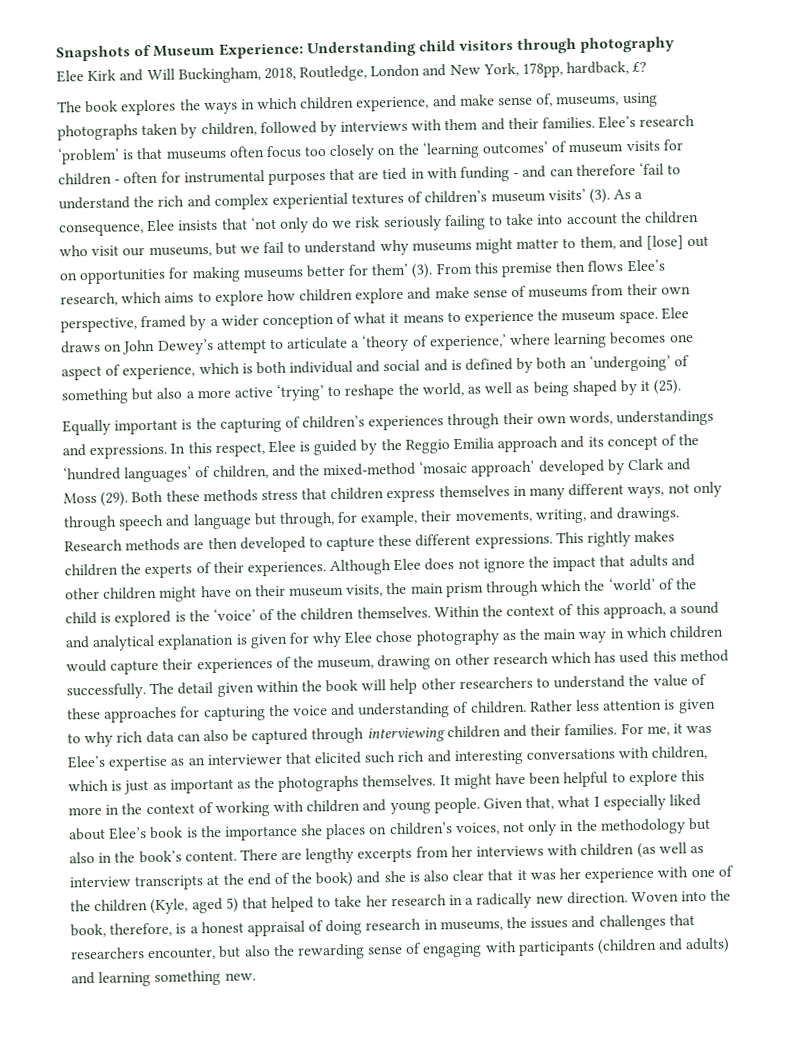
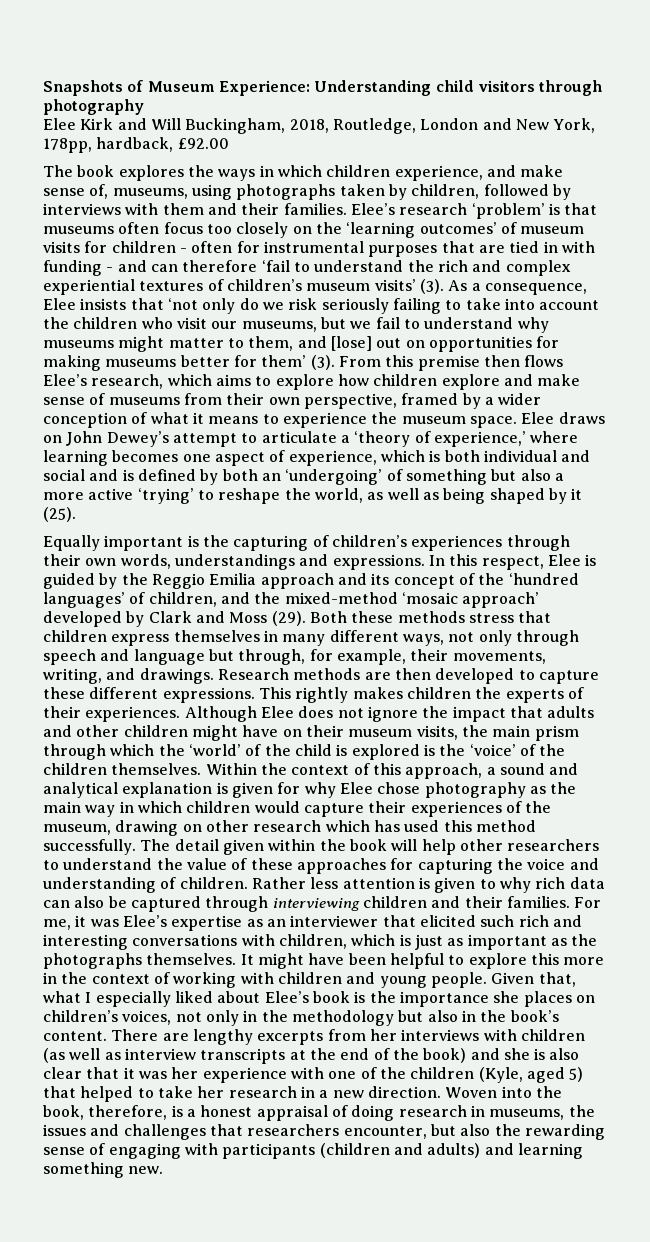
- Elee Kirk and Will Buckingham, 2018, Routledge, London and New York, 178pp, hardback, £?
+ Elee Kirk and Will Buckingham, 2018, Routledge, London and New York, 178pp, hardback, £92.00
- There are lengthy excerpts from her interviews with children (as well as interview transcripts at the end of the book) and she is also clear that it was her experience with one of the children (Kyle, aged 5) that helped to take her research in a radically new direction.
+ There are lengthy excerpts from her interviews with children (as well as interview transcripts at the end of the book) and she is also clear that it was her experience with one of the children (Kyle, aged 5) that helped to take her research in a new direction.

